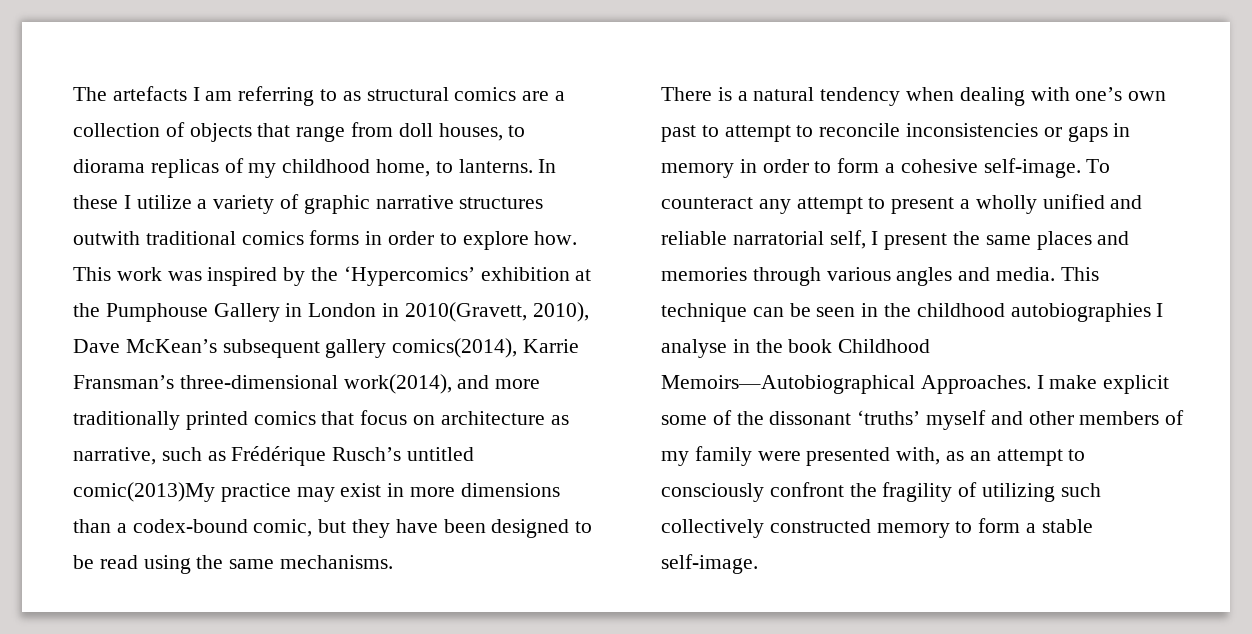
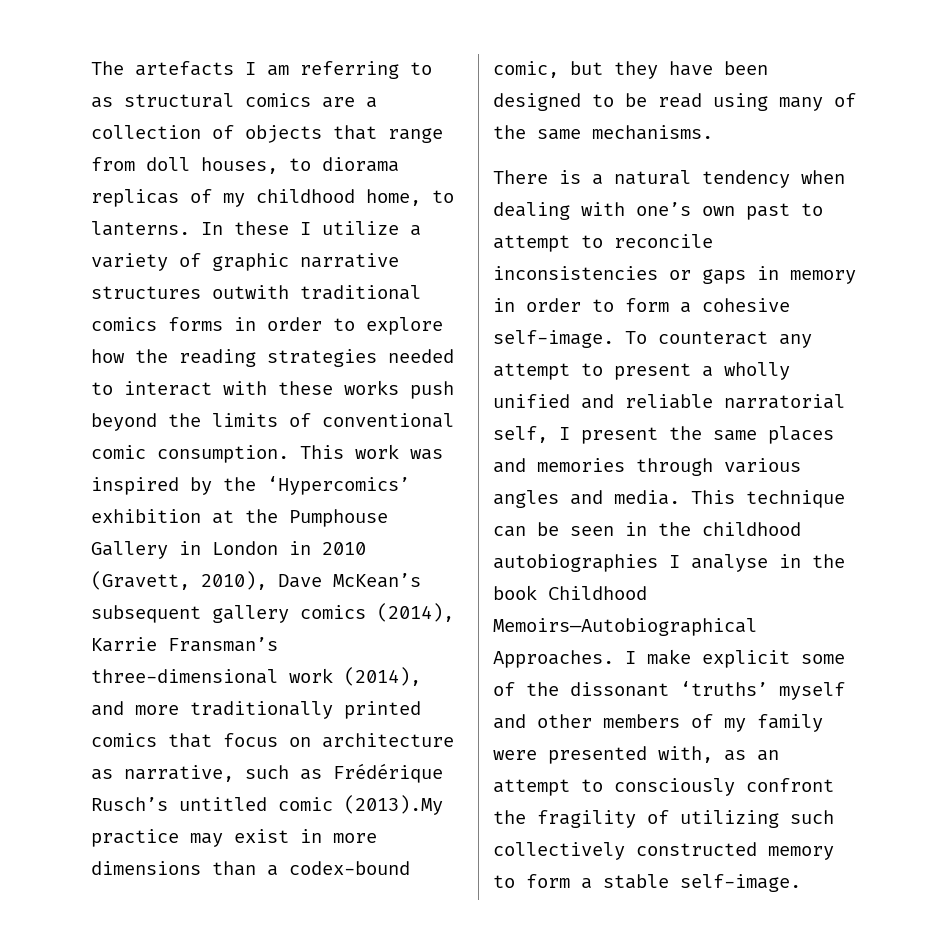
- In these I utilize a variety of graphic narrative structures outwith traditional comics forms in order to explore how.
+ In these I utilize a variety of graphic narrative structures outwith traditional comics forms in order to explore how the reading strategies needed to interact with these works push beyond the limits of conventional comic consumption.
- This work was inspired by the ‘Hypercomics’ exhibition at the Pumphouse Gallery in London in 2010(Gravett, 2010), Dave McKean’s subsequent gallery comics(2014), Karrie Fransman’s three-dimensional work(2014), and more traditionally printed comics that focus on architecture as narrative, such as Frédérique Rusch’s untitled comic(2013)My practice may exist in more dimensions than a codex-bound comic, but they have been designed to be read using the same mechanisms.
+ This work was inspired by the ‘Hypercomics’ exhibition at the Pumphouse Gallery in London in 2010 (Gravett, 2010), Dave McKean’s subsequent gallery comics (2014), Karrie Fransman’s three-dimensional work (2014), and more traditionally printed comics that focus on architecture as narrative, such as Frédérique Rusch’s untitled comic (2013).My practice may exist in more dimensions than a codex-bound comic, but they have been designed to be read using many of the same mechanisms.

